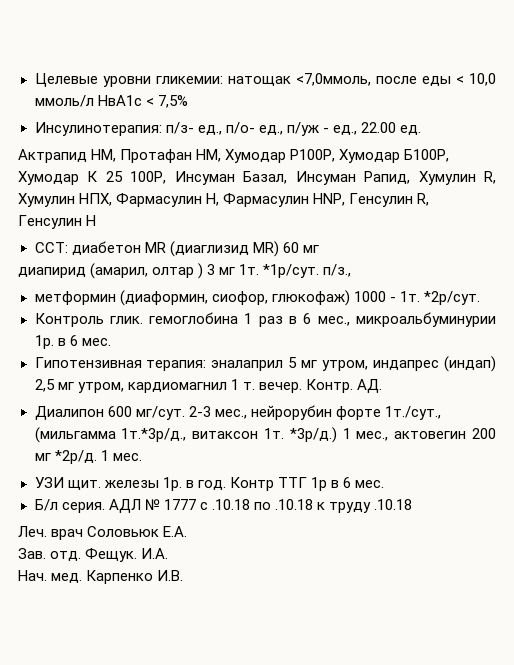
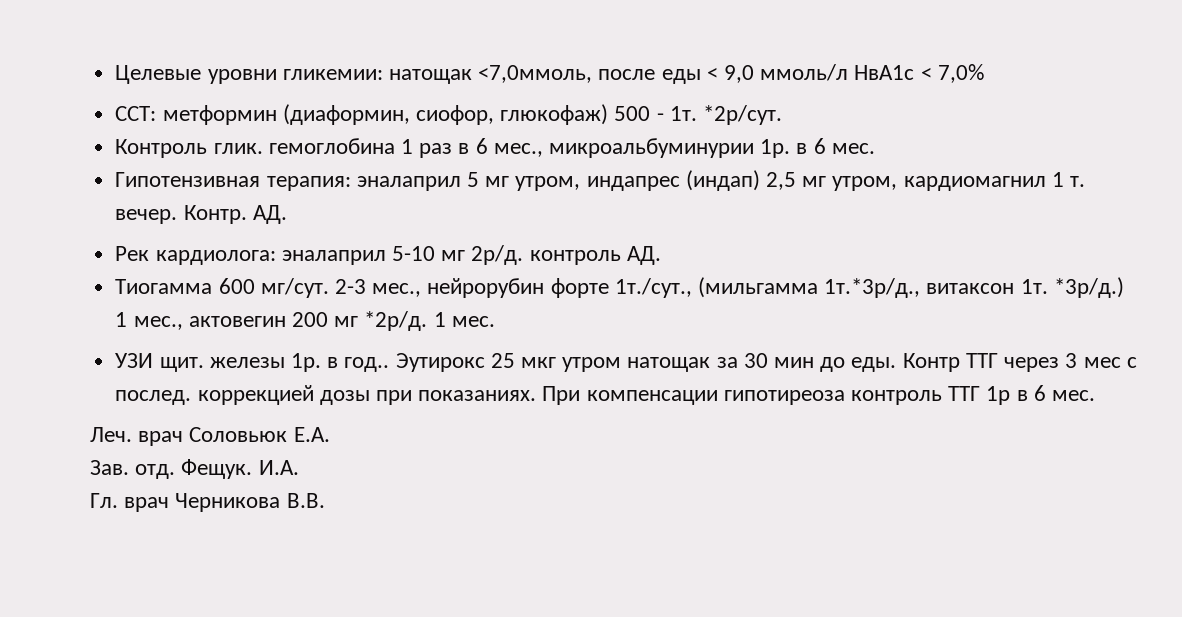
- Целевые уровни гликемии: натощак <7,0ммоль, после еды < 10,0 ммоль/л НвА1с < 7,5%
- Инсулинотерапия: п/з- ед., п/о- ед., п/уж - ед., 22.00 ед.
- Актрапид НМ, Протафан НМ, Хумодар Р100Р, Хумодар Б100Р, Хумодар К 25 100Р, Инсуман Базал, Инсуман Рапид, Хумулин R, Хумулин НПХ, Фармасулин Н, Фармасулин НNР, Генсулин R, Генсулин Н
- ССТ: диабетон МR (диаглизид МR) 60 мг
- диапирид (амарил, олтар ) 3 мг 1т. *1р/сут. п/з.,
- метформин (диаформин, сиофор, глюкофаж) 1000 - 1т.
+ Целевые уровни гликемии: натощак <7,0ммоль, после еды < 9,0 ммоль/л НвА1с < 7,0%
+ ССТ: метформин (диаформин, сиофор, глюкофаж) 500 - 1т.
- Диалипон 600 мг/сут.
+ Рек кардиолога: эналаприл 5-10 мг 2р/д. контроль АД.
+ Тиогамма 600 мг/сут.
- УЗИ щит. железы 1р. в год. Контр ТТГ 1р в 6 мес.
- Б/л серия. АДЛ № 1777 с .10.18 по .10.18 к труду .10.18
+ УЗИ щит. железы 1р. в год.. Эутирокс 25 мкг утром натощак за 30 мин до еды. Контр ТТГ через 3 мес с послед. коррекцией дозы при показаниях. При компенсации гипотиреоза контроль ТТГ 1р в 6 мес.
- Нач. мед. Карпенко И.В.
+ Гл. врач Черникова В.В.

